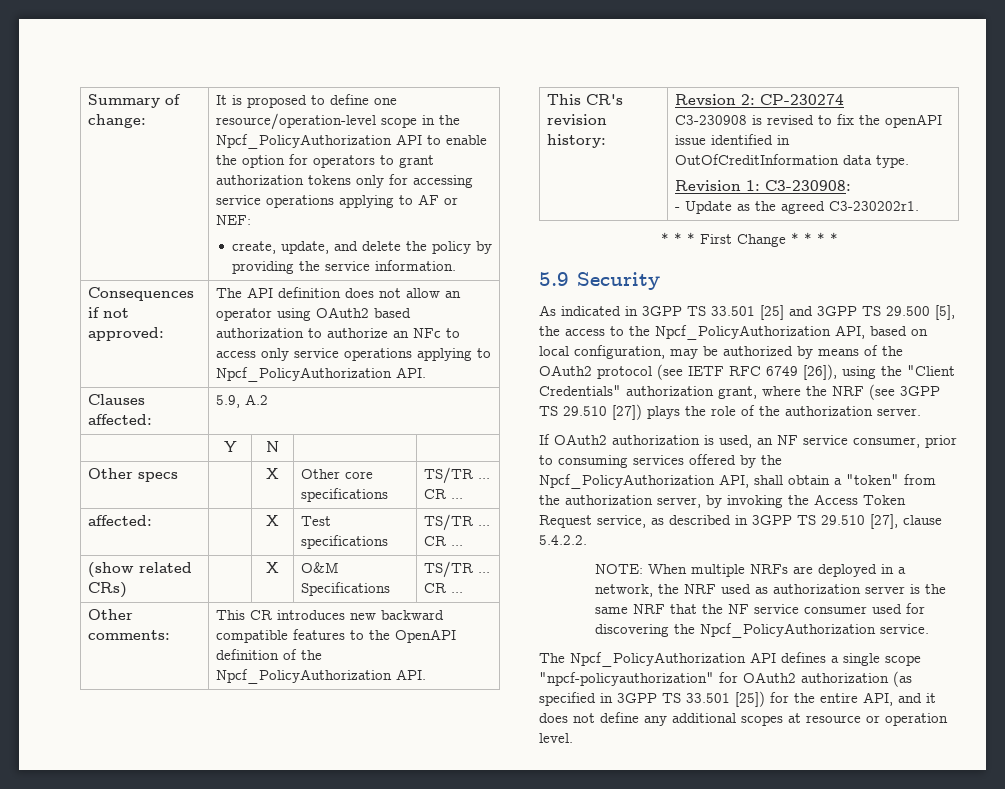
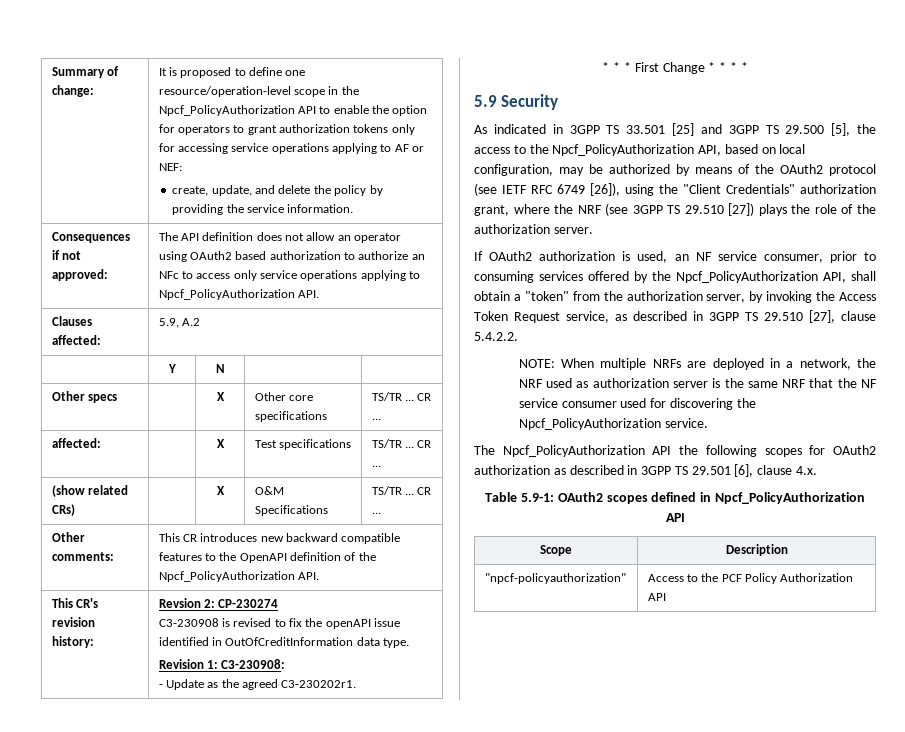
- The Npcf_PolicyAuthorization API defines a single scope "npcf-policyauthorization" for OAuth2 authorization (as specified in 3GPP TS 33.501 [25]) for the entire API, and it does not define any additional scopes at resource or operation level.
+ The Npcf_PolicyAuthorization API the following scopes for OAuth2 authorization as described in 3GPP TS 29.501 [6], clause 4.x.
+ Table 5.9-1: OAuth2 scopes defined in Npcf_PolicyAuthorization API
+ Scope | Description
+ "npcf-policyauthorization" | Access to the PCF Policy Authorization API

